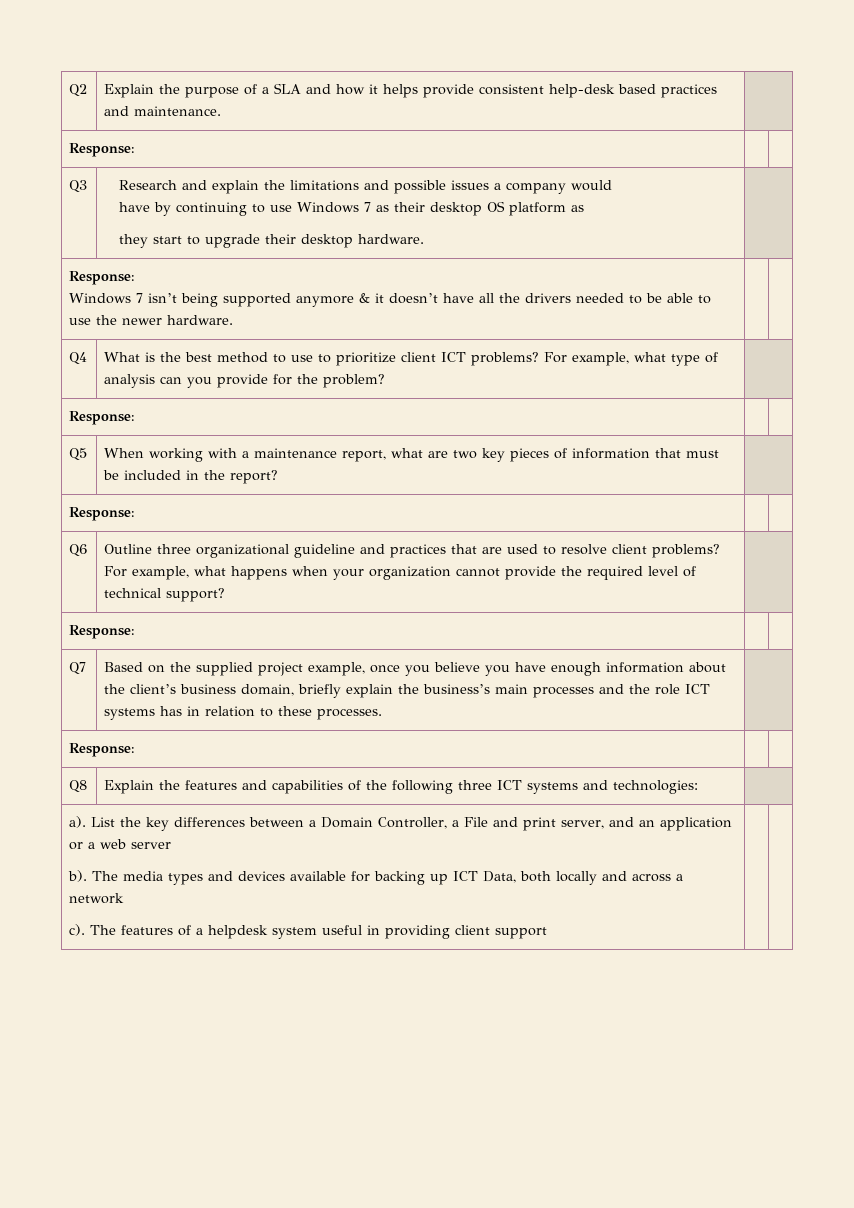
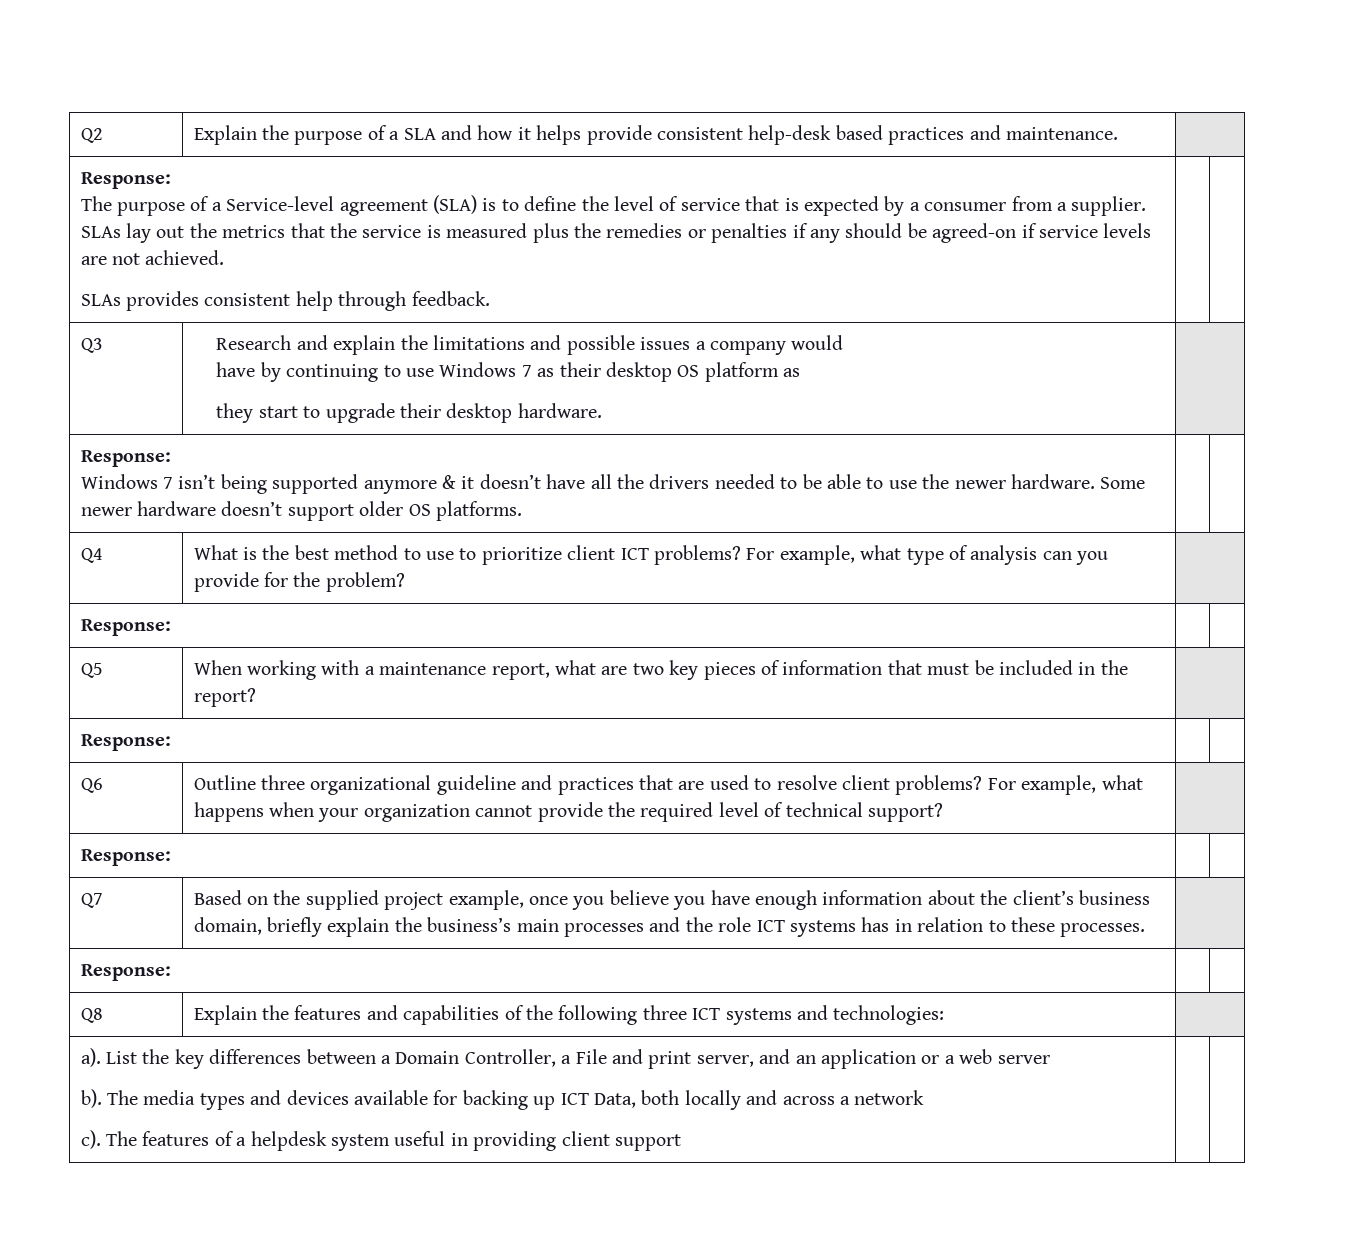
+ The purpose of a Service-level agreement (SLA) is to define the level of service that is expected by a consumer from a supplier. SLAs lay out the metrics that the service is measured plus the remedies or penalties if any should be agreed-on if service levels are not achieved.
+ SLAs provides consistent help through feedback.
  Q3 | Research and explain the limitations and possible issues a company would
  have by continuing to use Windows 7 as their desktop OS platform as
  they start to upgrade their desktop hardware. |
  Response:
- Windows 7 isn’t being supported anymore & it doesn’t have all the drivers needed to be able to use the newer hardware. | |
+ Windows 7 isn’t being supported anymore & it doesn’t have all the drivers needed to be able to use the newer hardware. Some newer hardware doesn’t support older OS platforms. | |

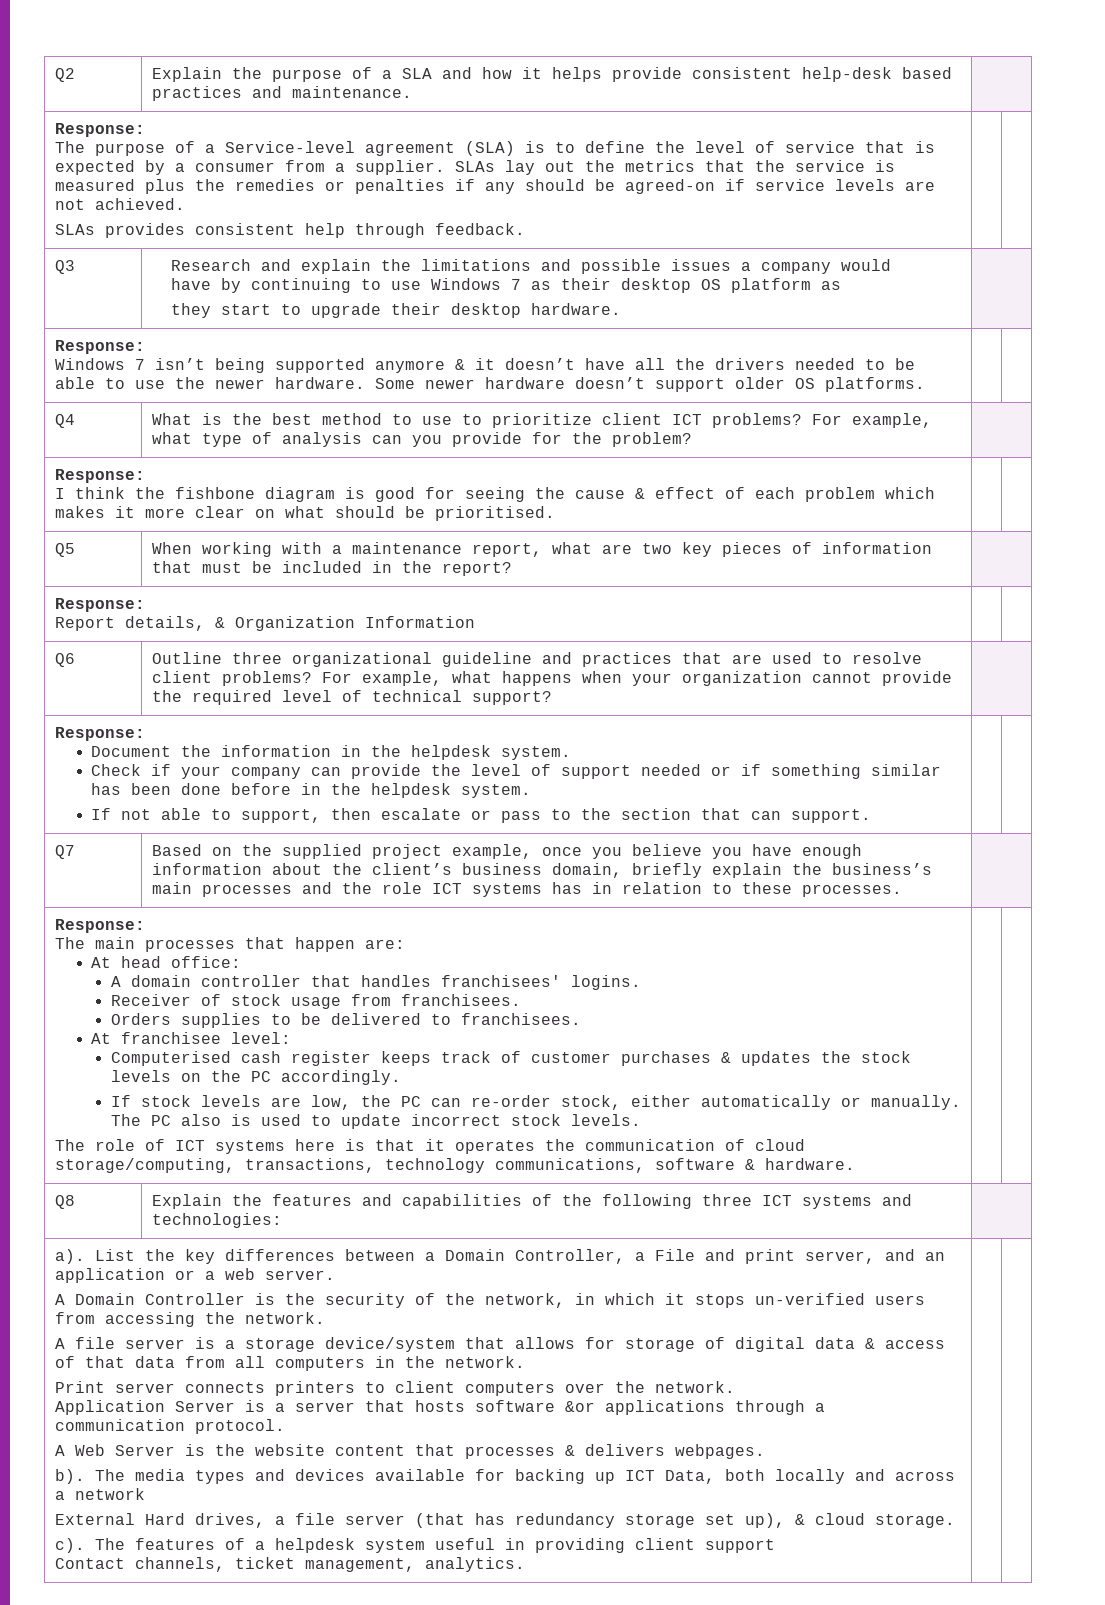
  Q4 | What is the best method to use to prioritize client ICT problems? For example, what type of analysis can you provide for the problem? |
- Response: | |
+ Response:
+ I think the fishbone diagram is good for seeing the cause & effect of each problem which makes it more clear on what should be prioritised. | |
  Q5 | When working with a maintenance report, what are two key pieces of information that must be included in the report? |
- Response: | |
+ Response:
+ Report details, & Organization Information | |
+ Document the information in the helpdesk system.
+ Check if your company can provide the level of support needed or if something similar has been done before in the helpdesk system.
+ If not able to support, then escalate or pass to the section that can support.
+ The main processes that happen are:
+ At head office:
+ A domain controller that handles franchisees' logins.
+ Receiver of stock usage from franchisees.
+ Orders supplies to be delivered to franchisees.
+ At franchisee level:
+ Computerised cash register keeps track of customer purchases & updates the stock levels on the PC accordingly.
+ If stock levels are low, the PC can re-order stock, either automatically or manually. The PC also is used to update incorrect stock levels.
+ The role of ICT systems here is that it operates the communication of cloud storage/computing, transactions, technology communications, software & hardware.
- List the key differences between a Domain Controller, a File and print server, and an application or a web server
+ List the key differences between a Domain Controller, a File and print server, and an application or a web server.
+ A Domain Controller is the security of the network, in which it stops un-verified users from accessing the network.
+ A file server is a storage device/system that allows for storage of digital data & access of that data from all computers in the network.
+ Print server connects printers to client computers over the network.
+ Application Server is a server that hosts software &or applications through a communication protocol.
+ A Web Server is the website content that processes & delivers webpages.
+ External Hard drives, a file server (that has redundancy storage set up), & cloud storage.
+ Contact channels, ticket management, analytics.

